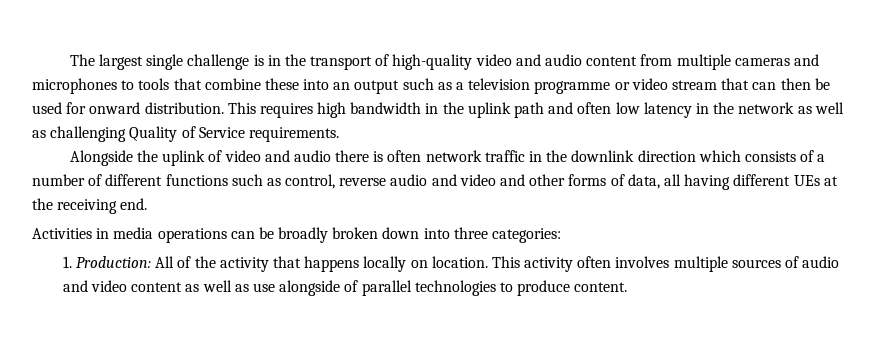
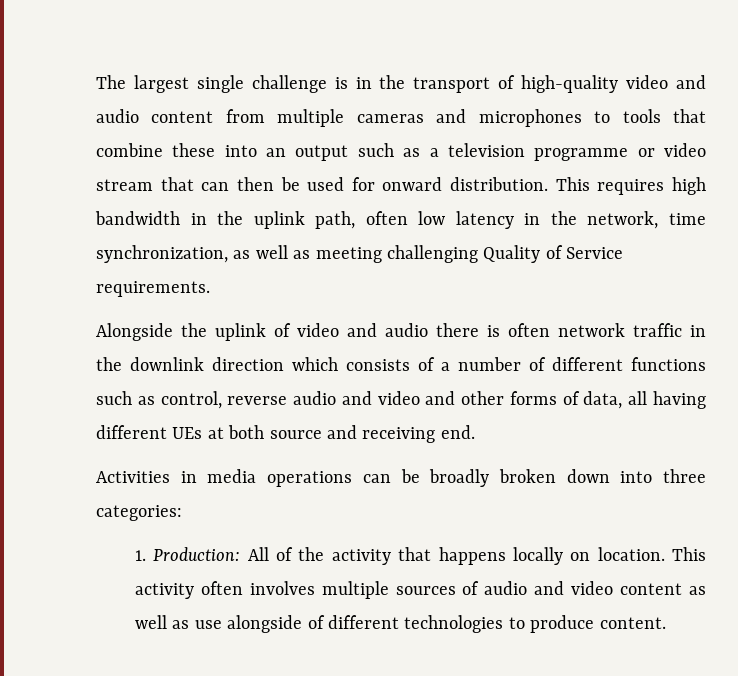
- This requires high bandwidth in the uplink path and often low latency in the network as well as challenging Quality of Service requirements.
+ This requires high bandwidth in the uplink path, often low latency in the network, time synchronization, as well as meeting challenging Quality of Service requirements.
- Alongside the uplink of video and audio there is often network traffic in the downlink direction which consists of a number of different functions such as control, reverse audio and video and other forms of data, all having different UEs at the receiving end.
+ Alongside the uplink of video and audio there is often network traffic in the downlink direction which consists of a number of different functions such as control, reverse audio and video and other forms of data, all having different UEs at both source and receiving end.
- This activity often involves multiple sources of audio and video content as well as use alongside of parallel technologies to produce content.
+ This activity often involves multiple sources of audio and video content as well as use alongside of different technologies to produce content.

